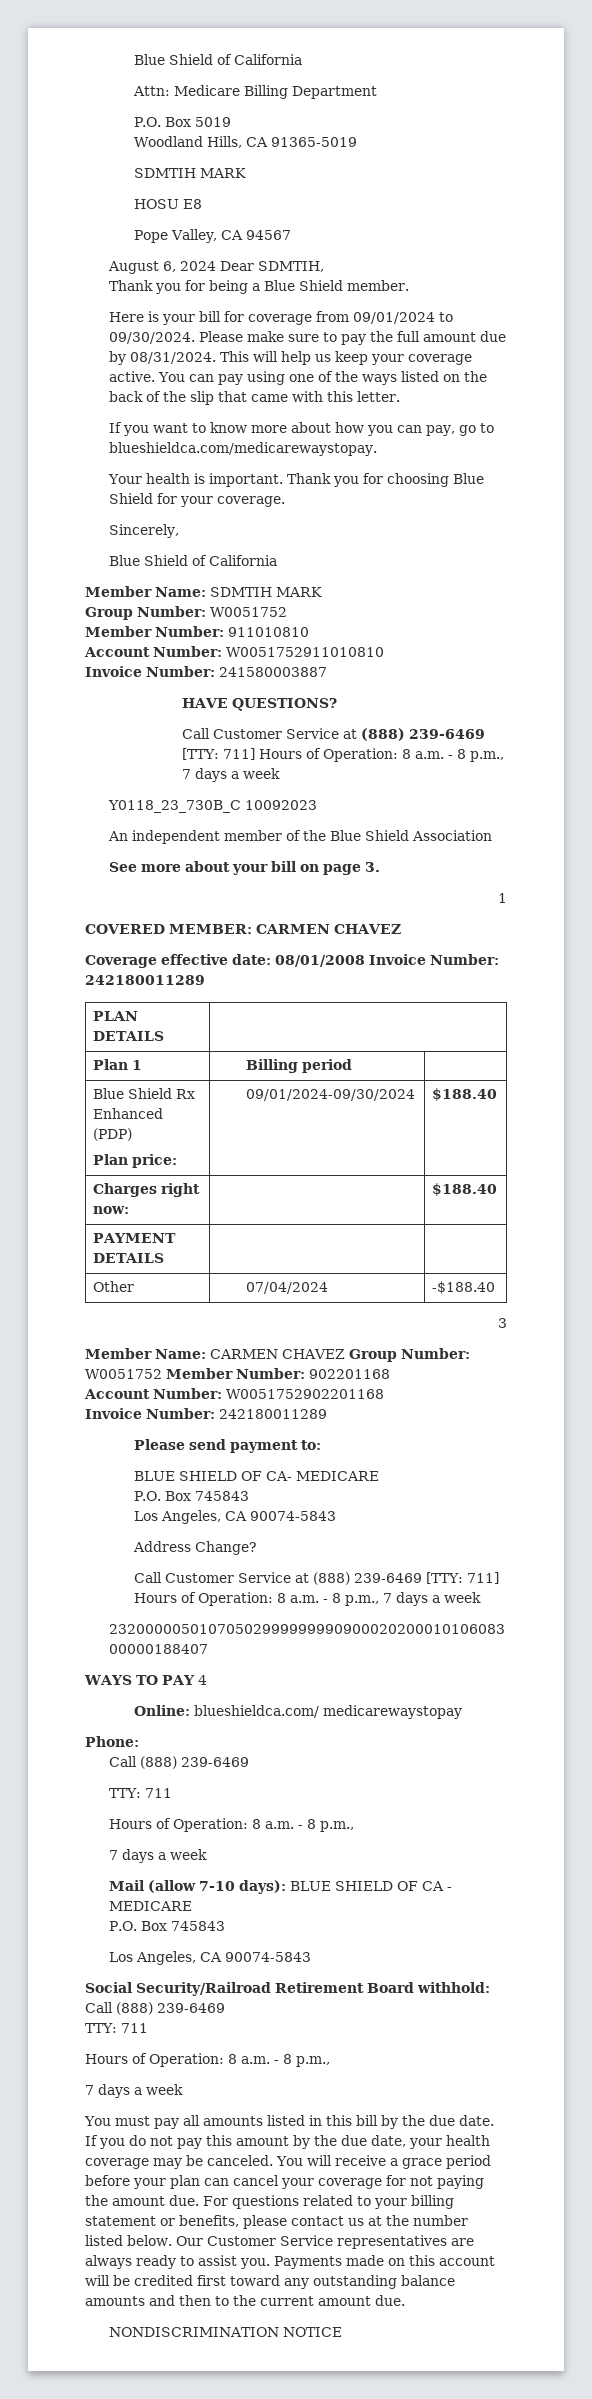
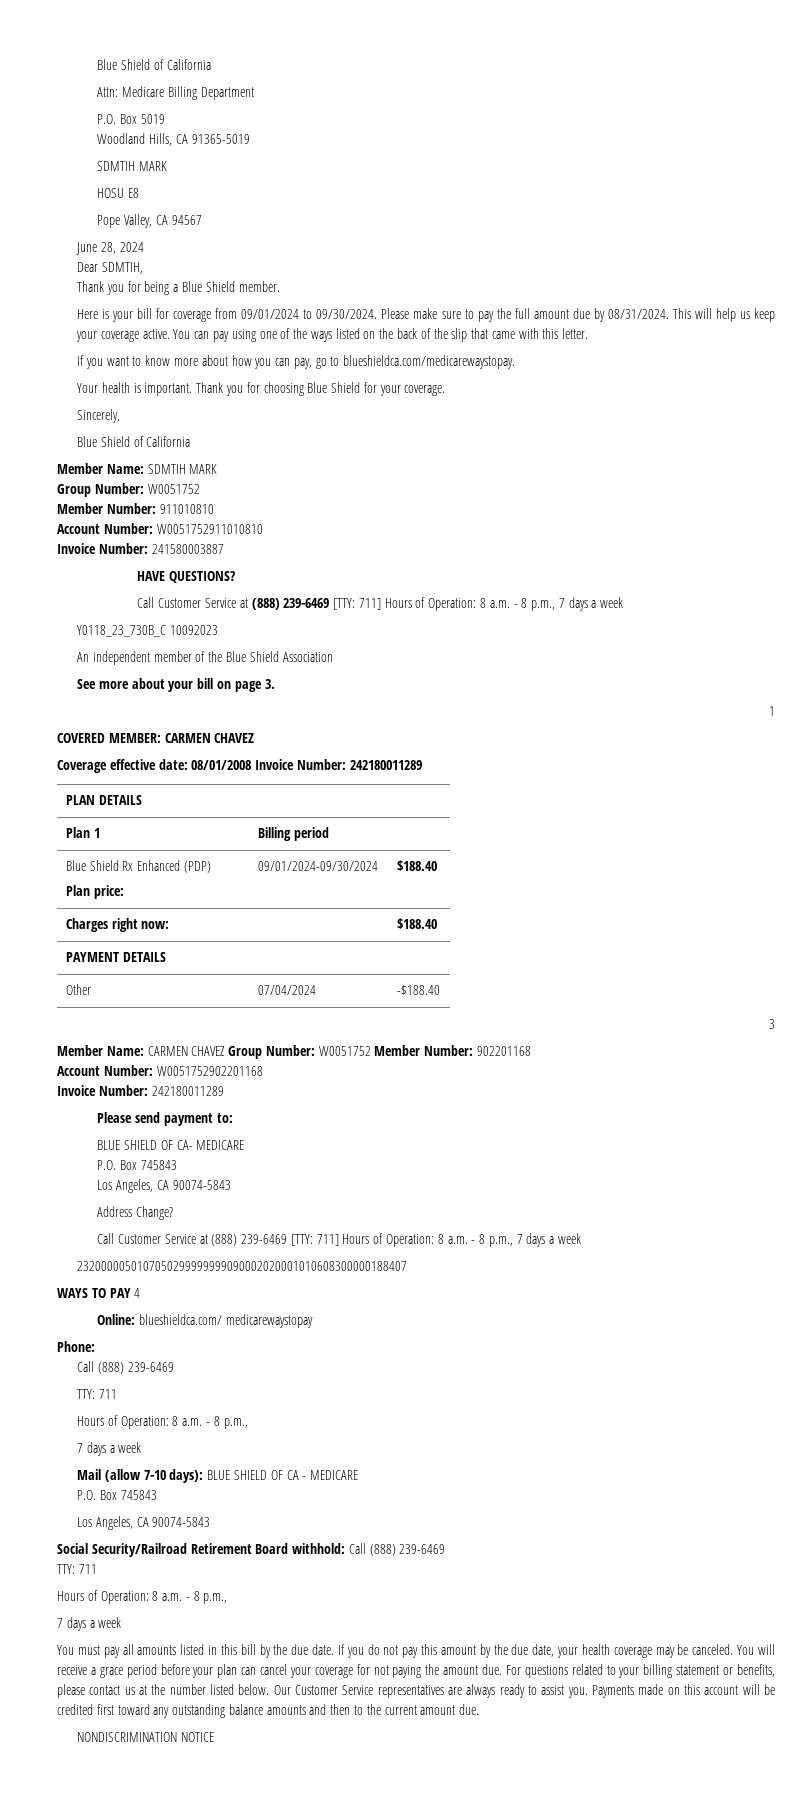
- August 6, 2024 Dear SDMTIH,
+ June 28, 2024
+ Dear SDMTIH,

